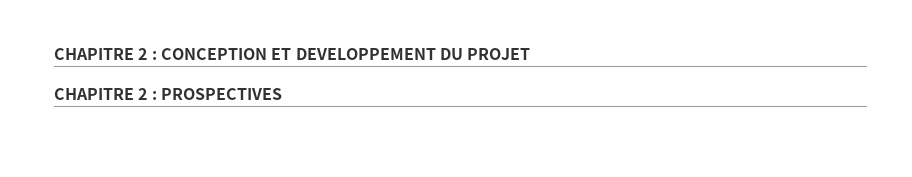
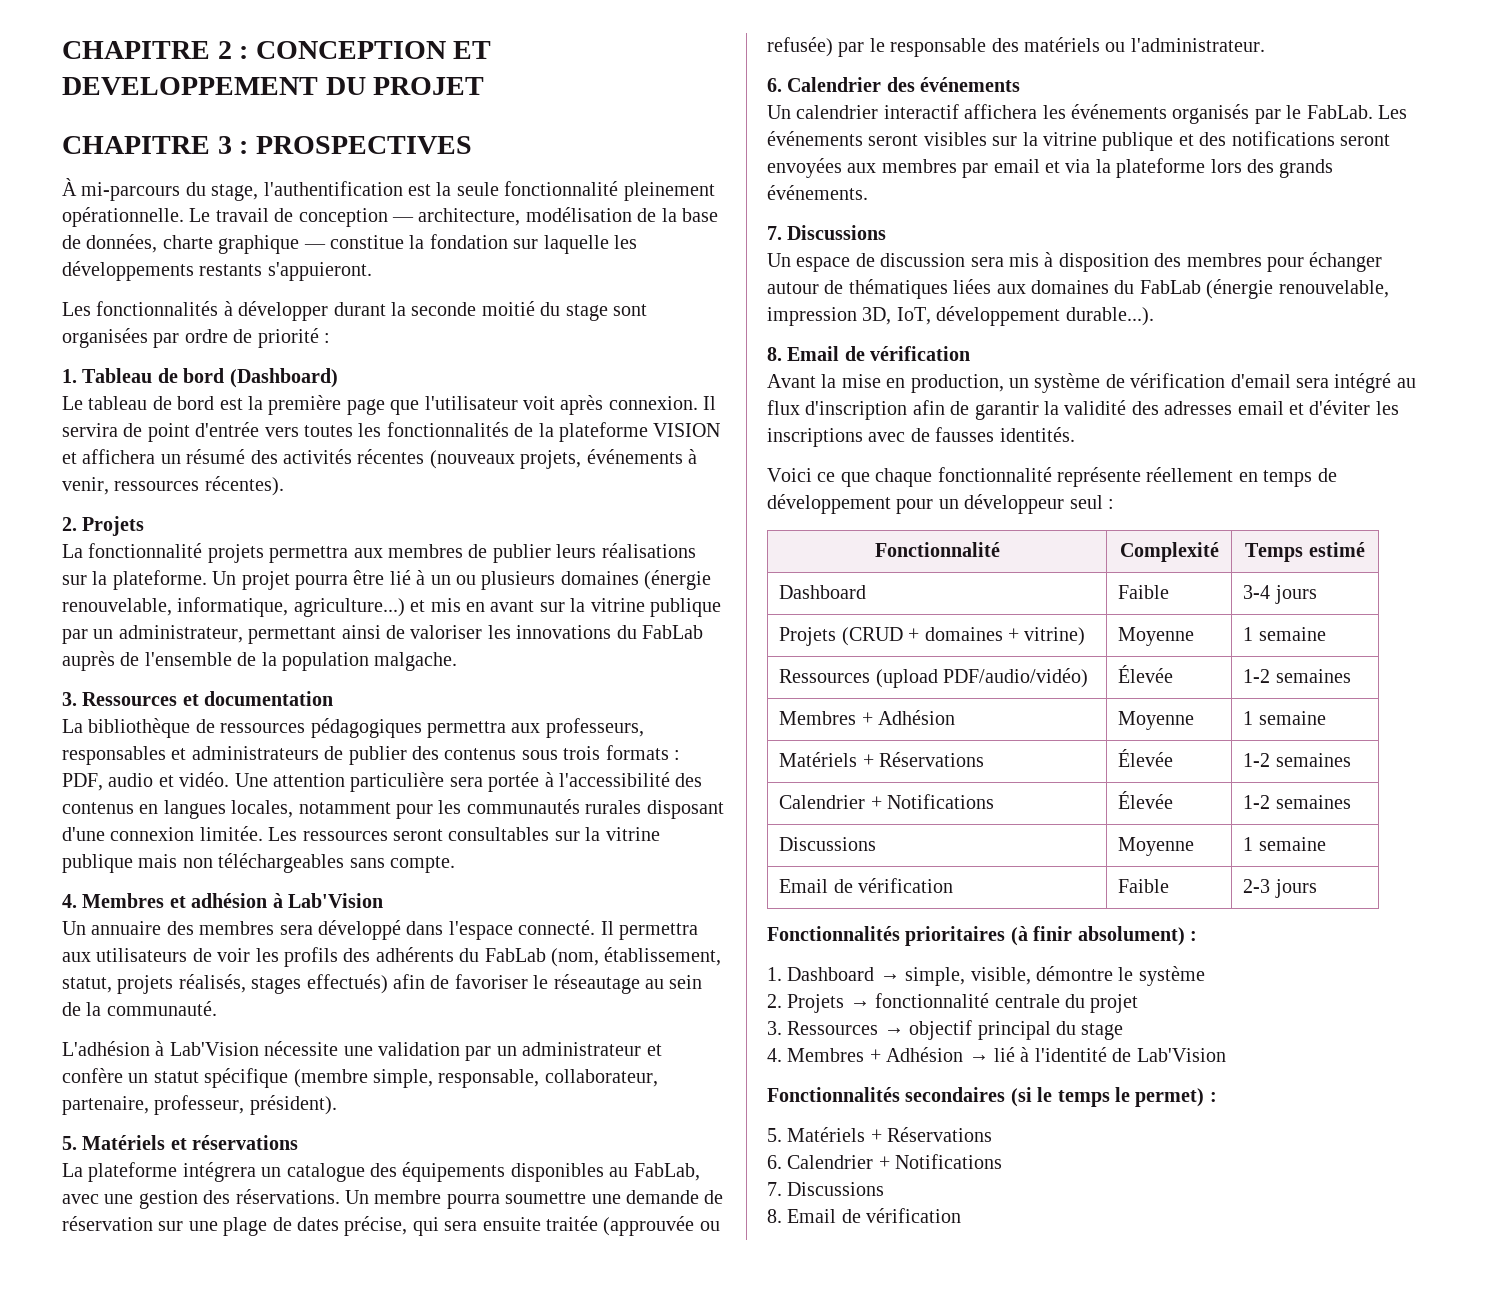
- CHAPITRE 2 : PROSPECTIVES
+ CHAPITRE 3 : PROSPECTIVES
+ À mi-parcours du stage, l'authentification est la seule fonctionnalité pleinement opérationnelle. Le travail de conception — architecture, modélisation de la base de données, charte graphique — constitue la fondation sur laquelle les développements restants s'appuieront.
+ Les fonctionnalités à développer durant la seconde moitié du stage sont organisées par ordre de priorité :
+ 1. Tableau de bord (Dashboard)
+ Le tableau de bord est la première page que l'utilisateur voit après connexion. Il servira de point d'entrée vers toutes les fonctionnalités de la plateforme VISION et affichera un résumé des activités récentes (nouveaux projets, événements à venir, ressources récentes).
+ 2. Projets
+ La fonctionnalité projets permettra aux membres de publier leurs réalisations sur la plateforme. Un projet pourra être lié à un ou plusieurs domaines (énergie renouvelable, informatique, agriculture...) et mis en avant sur la vitrine publique par un administrateur, permettant ainsi de valoriser les innovations du FabLab auprès de l'ensemble de la population malgache.
+ 3. Ressources et documentation
+ La bibliothèque de ressources pédagogiques permettra aux professeurs, responsables et administrateurs de publier des contenus sous trois formats : PDF, audio et vidéo. Une attention particulière sera portée à l'accessibilité des contenus en langues locales, notamment pour les communautés rurales disposant d'une connexion limitée. Les ressources seront consultables sur la vitrine publique mais non téléchargeables sans compte.
+ 4. Membres et adhésion à Lab'Vision
+ Un annuaire des membres sera développé dans l'espace connecté. Il permettra aux utilisateurs de voir les profils des adhérents du FabLab (nom, établissement, statut, projets réalisés, stages effectués) afin de favoriser le réseautage au sein de la communauté.
+ L'adhésion à Lab'Vision nécessite une validation par un administrateur et confère un statut spécifique (membre simple, responsable, collaborateur, partenaire, professeur, président).
+ 5. Matériels et réservations
+ La plateforme intégrera un catalogue des équipements disponibles au FabLab, avec une gestion des réservations. Un membre pourra soumettre une demande de réservation sur une plage de dates précise, qui sera ensuite traitée (approuvée ou refusée) par le responsable des matériels ou l'administrateur.
+ 6. Calendrier des événements
+ Un calendrier interactif affichera les événements organisés par le FabLab. Les événements seront visibles sur la vitrine publique et des notifications seront envoyées aux membres par email et via la plateforme lors des grands événements.
+ 7. Discussions
+ Un espace de discussion sera mis à disposition des membres pour échanger autour de thématiques liées aux domaines du FabLab (énergie renouvelable, impression 3D, IoT, développement durable...).
+ 8. Email de vérification
+ Avant la mise en production, un système de vérification d'email sera intégré au flux d'inscription afin de garantir la validité des adresses email et d'éviter les inscriptions avec de fausses identités.
+ Voici ce que chaque fonctionnalité représente réellement en temps de développement pour un développeur seul :
+ Fonctionnalité | Complexité | Temps estimé
+ Dashboard | Faible | 3-4 jours
+ Projets (CRUD + domaines + vitrine) | Moyenne | 1 semaine
+ Ressources (upload PDF/audio/vidéo) | Élevée | 1-2 semaines
+ Membres + Adhésion | Moyenne | 1 semaine
+ Matériels + Réservations | Élevée | 1-2 semaines
+ Calendrier + Notifications | Élevée | 1-2 semaines
+ Discussions | Moyenne | 1 semaine
+ Email de vérification | Faible | 2-3 jours
+ Fonctionnalités prioritaires (à finir absolument) :
+ 1. Dashboard → simple, visible, démontre le système
+ 2. Projets → fonctionnalité centrale du projet
+ 3. Ressources → objectif principal du stage
+ 4. Membres + Adhésion → lié à l'identité de Lab'Vision
+ Fonctionnalités secondaires (si le temps le permet) :
+ 5. Matériels + Réservations
+ 6. Calendrier + Notifications
+ 7. Discussions
+ 8. Email de vérification

